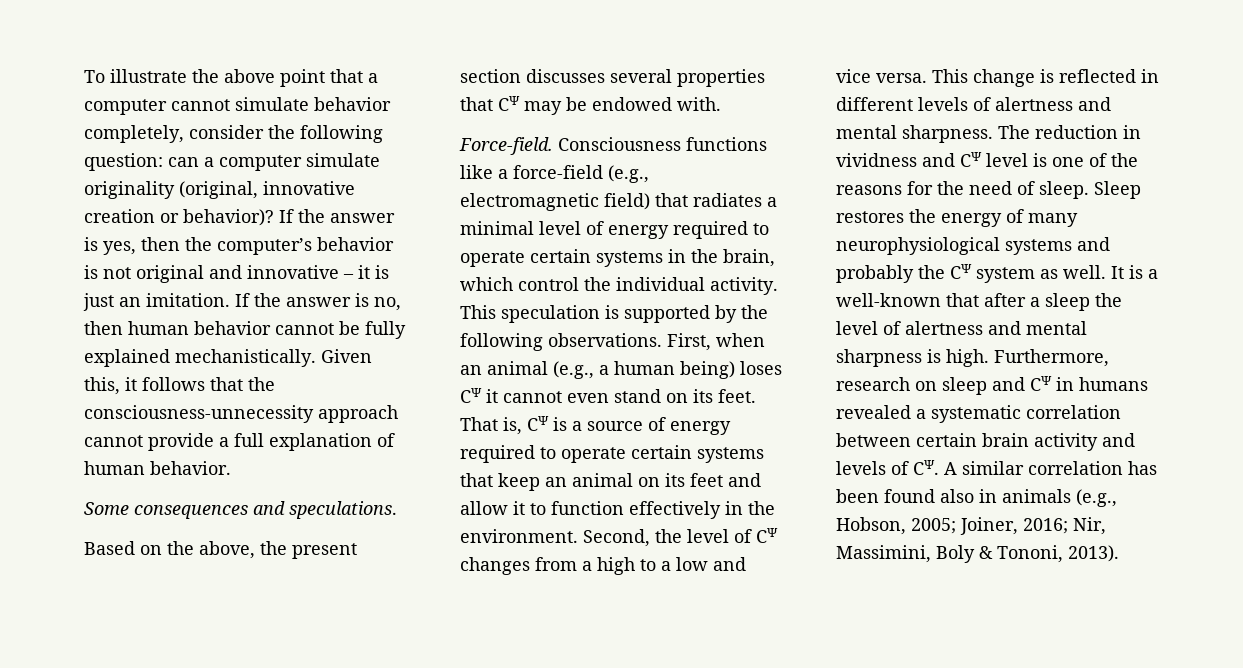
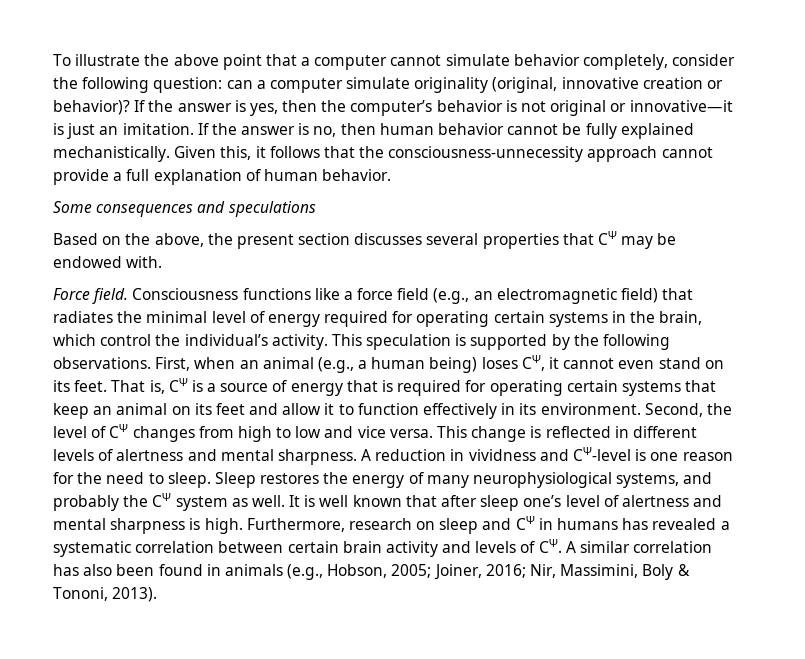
- If the answer is yes, then the computer’s behavior is not original and innovative – it is just an imitation.
+ If the answer is yes, then the computer’s behavior is not original or innovative—it is just an imitation.
- Some consequences and speculations.
+ Some consequences and speculations
- Force-field.
+ Force field.
- Consciousness functions like a force-field (e.g., electromagnetic field) that radiates a minimal level of energy required to operate certain systems in the brain, which control the individual activity.
+ Consciousness functions like a force field (e.g., an electromagnetic field) that radiates the minimal level of energy required for operating certain systems in the brain, which control the individual’s activity.
- First, when an animal (e.g., a human being) loses CΨ it cannot even stand on its feet.
+ First, when an animal (e.g., a human being) loses CΨ, it cannot even stand on its feet.
- That is, CΨ is a source of energy required to operate certain systems that keep an animal on its feet and allow it to function effectively in the environment.
+ That is, CΨ is a source of energy that is required for operating certain systems that keep an animal on its feet and allow it to function effectively in its environment.
- Second, the level of CΨ changes from a high to a low and vice versa.
+ Second, the level of CΨ changes from high to low and vice versa.
- The reduction in vividness and CΨ level is one of the reasons for the need of sleep.
+ A reduction in vividness and CΨ-level is one reason for the need to sleep.
- Sleep restores the energy of many neurophysiological systems and probably the CΨ system as well.
+ Sleep restores the energy of many neurophysiological systems, and probably the CΨ system as well.
- It is a well-known that after a sleep the level of alertness and mental sharpness is high.
+ It is well known that after sleep one’s level of alertness and mental sharpness is high.
- Furthermore, research on sleep and CΨ in humans revealed a systematic correlation between certain brain activity and levels of CΨ. A similar correlation has been found also in animals (e.g., Hobson, 2005; Joiner, 2016; Nir, Massimini, Boly & Tononi, 2013).
+ Furthermore, research on sleep and CΨ in humans has revealed a systematic correlation between certain brain activity and levels of CΨ. A similar correlation has also been found in animals (e.g., Hobson, 2005; Joiner, 2016; Nir, Massimini, Boly & Tononi, 2013).

